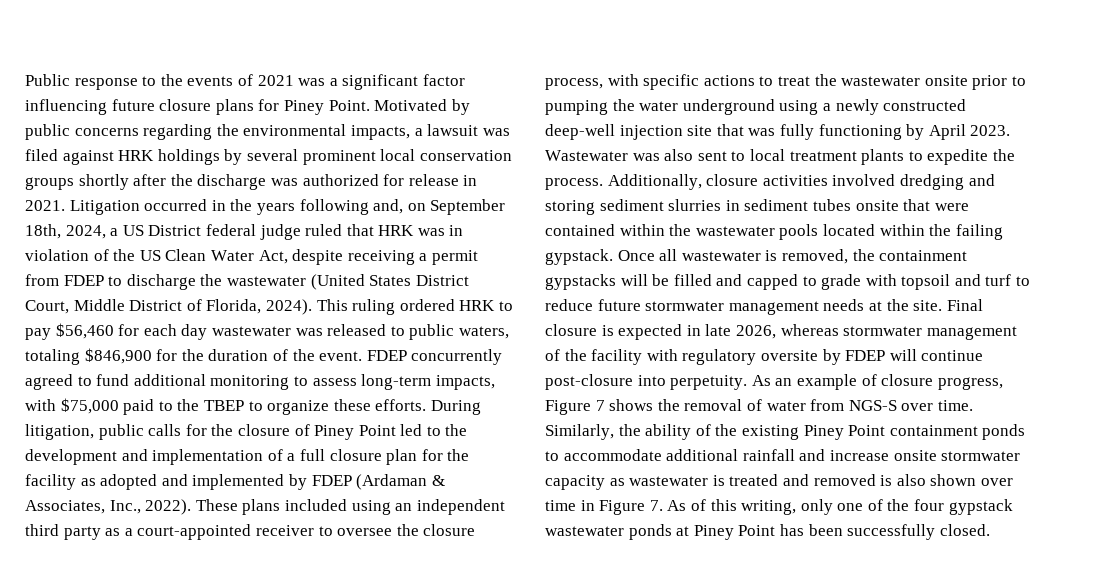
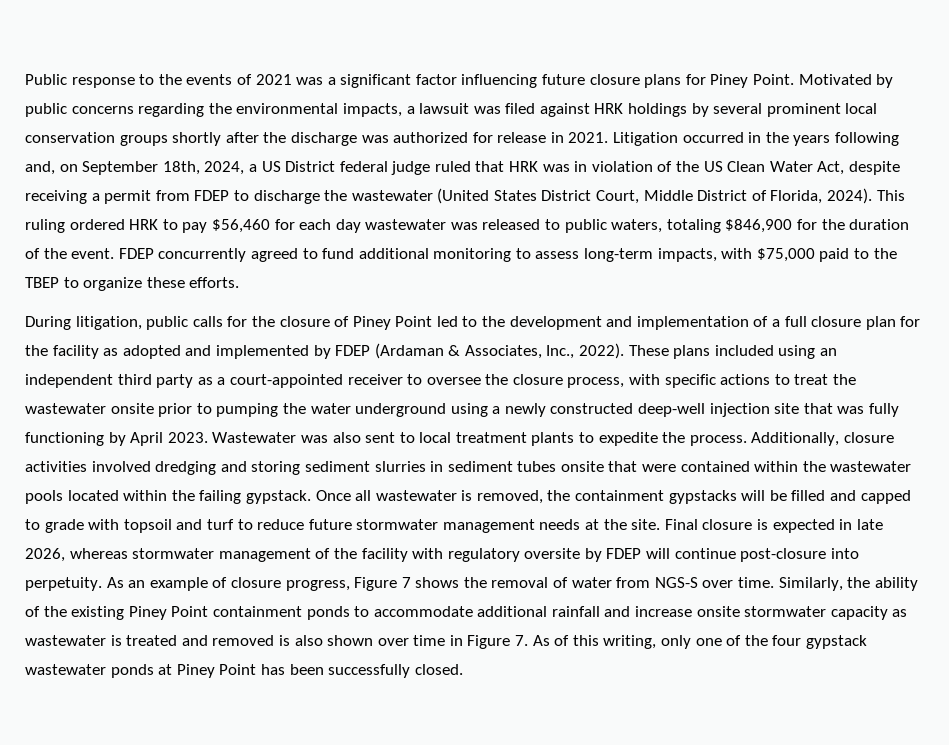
- FDEP concurrently agreed to fund additional monitoring to assess long-term impacts, with $75,000 paid to the TBEP to organize these efforts. During litigation, public calls for the closure of Piney Point led to the development and implementation of a full closure plan for the facility as adopted and implemented by FDEP (Ardaman & Associates, Inc., 2022).
+ FDEP concurrently agreed to fund additional monitoring to assess long-term impacts, with $75,000 paid to the TBEP to organize these efforts.
+ During litigation, public calls for the closure of Piney Point led to the development and implementation of a full closure plan for the facility as adopted and implemented by FDEP (Ardaman & Associates, Inc., 2022).

